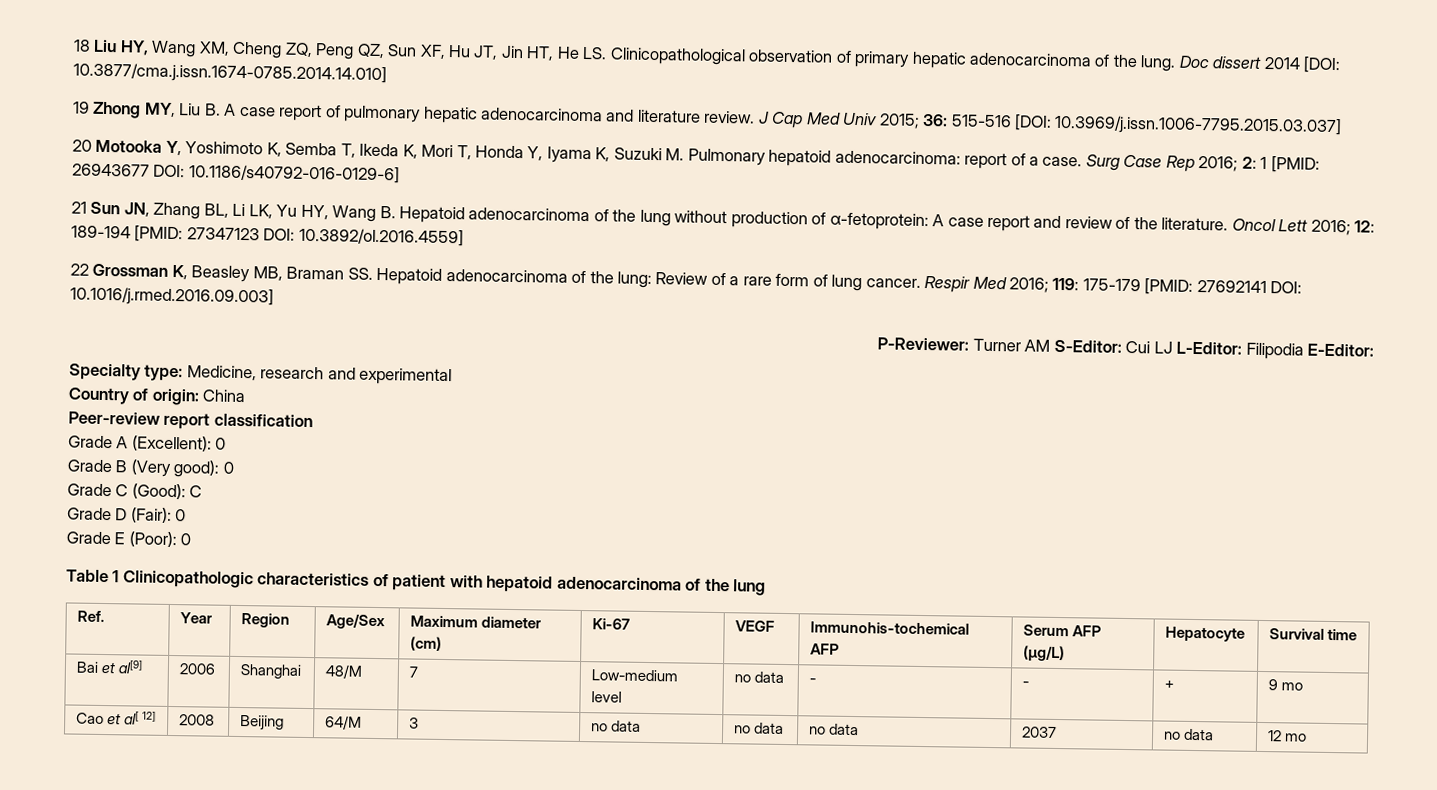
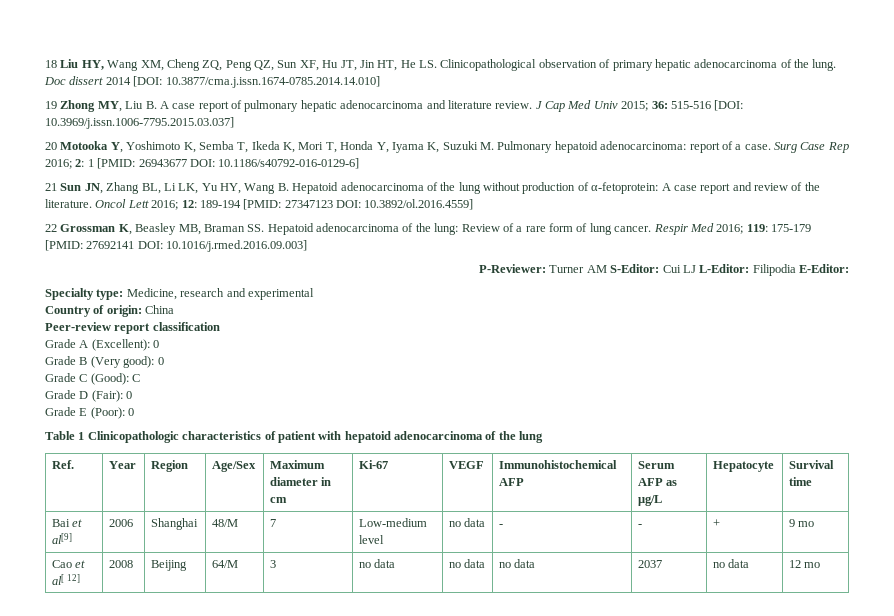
- Ref. | Year | Region | Age/Sex | Maximum diameter (cm) | Ki-67 | VEGF | Immunohis-tochemical AFP | Serum AFP (μg/L) | Hepatocyte | Survival time
+ Ref. | Year | Region | Age/Sex | Maximum diameter in cm | Ki-67 | VEGF | Immunohistochemical AFP | Serum AFP as μg/L | Hepatocyte | Survival time

